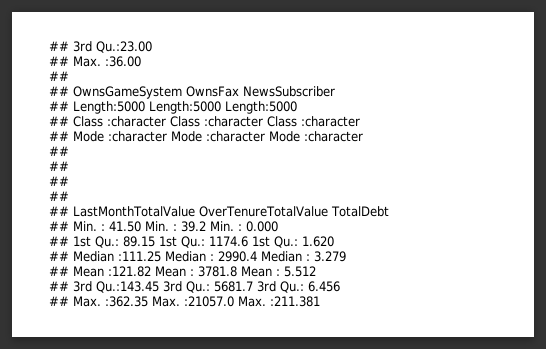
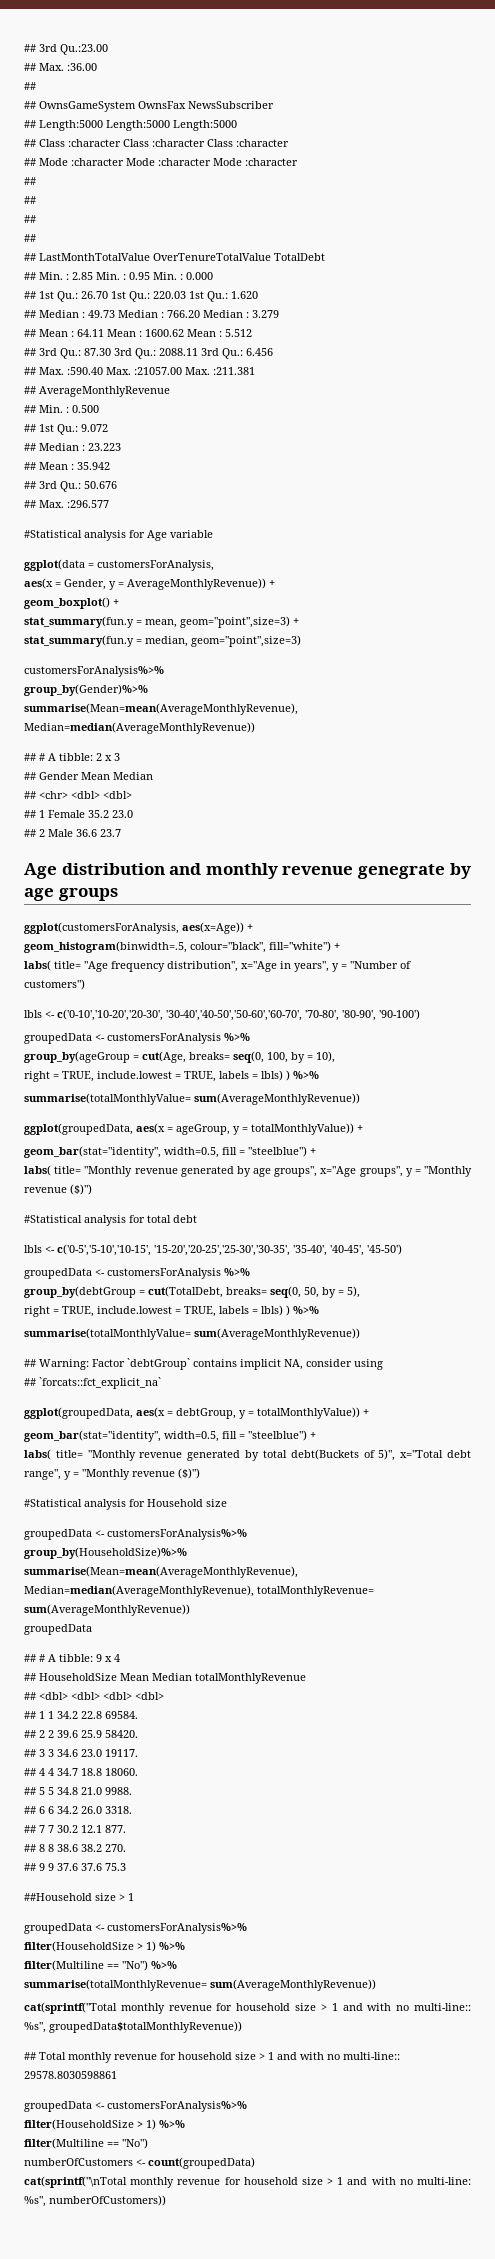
- ## Min. : 41.50 Min. : 39.2 Min. : 0.000
+ ## Min. : 2.85 Min. : 0.95 Min. : 0.000
- ## 1st Qu.: 89.15 1st Qu.: 1174.6 1st Qu.: 1.620
+ ## 1st Qu.: 26.70 1st Qu.: 220.03 1st Qu.: 1.620
- ## Median :111.25 Median : 2990.4 Median : 3.279
+ ## Median : 49.73 Median : 766.20 Median : 3.279
- ## Mean :121.82 Mean : 3781.8 Mean : 5.512
+ ## Mean : 64.11 Mean : 1600.62 Mean : 5.512
- ## 3rd Qu.:143.45 3rd Qu.: 5681.7 3rd Qu.: 6.456
+ ## 3rd Qu.: 87.30 3rd Qu.: 2088.11 3rd Qu.: 6.456
- ## Max. :362.35 Max. :21057.0 Max. :211.381
+ ## Max. :590.40 Max. :21057.00 Max. :211.381
+ ## AverageMonthlyRevenue
+ ## Min. : 0.500
+ ## 1st Qu.: 9.072
+ ## Median : 23.223
+ ## Mean : 35.942
+ ## 3rd Qu.: 50.676
+ ## Max. :296.577
+ #Statistical analysis for Age variable
+ ggplot(data = customersForAnalysis,
+ aes(x = Gender, y = AverageMonthlyRevenue)) +
+ geom_boxplot() +
+ stat_summary(fun.y = mean, geom="point",size=3) +
+ stat_summary(fun.y = median, geom="point",size=3)
+ customersForAnalysis%>%
+ group_by(Gender)%>%
+ summarise(Mean=mean(AverageMonthlyRevenue), Median=median(AverageMonthlyRevenue))
+ ## # A tibble: 2 x 3
+ ## Gender Mean Median
+ ## <chr> <dbl> <dbl>
+ ## 1 Female 35.2 23.0
+ ## 2 Male 36.6 23.7
+ Age distribution and monthly revenue genegrate by age groups
+ ggplot(customersForAnalysis, aes(x=Age)) +
+ geom_histogram(binwidth=.5, colour="black", fill="white") +
+ labs( title= "Age frequency distribution", x="Age in years", y = "Number of customers")
+ lbls <- c('0-10','10-20','20-30', '30-40','40-50','50-60','60-70', '70-80', '80-90', '90-100')
+ groupedData <- customersForAnalysis %>%
+ group_by(ageGroup = cut(Age, breaks= seq(0, 100, by = 10),
+ right = TRUE, include.lowest = TRUE, labels = lbls) ) %>%
+ summarise(totalMonthlyValue= sum(AverageMonthlyRevenue))
+ ggplot(groupedData, aes(x = ageGroup, y = totalMonthlyValue)) +
+ geom_bar(stat="identity", width=0.5, fill = "steelblue") +
+ labs( title= "Monthly revenue generated by age groups", x="Age groups", y = "Monthly revenue ($)")
+ #Statistical analysis for total debt
+ lbls <- c('0-5','5-10','10-15', '15-20','20-25','25-30','30-35', '35-40', '40-45', '45-50')
+ groupedData <- customersForAnalysis %>%
+ group_by(debtGroup = cut(TotalDebt, breaks= seq(0, 50, by = 5),
+ right = TRUE, include.lowest = TRUE, labels = lbls) ) %>%
+ summarise(totalMonthlyValue= sum(AverageMonthlyRevenue))
+ ## Warning: Factor `debtGroup` contains implicit NA, consider using
+ ## `forcats::fct_explicit_na`
+ ggplot(groupedData, aes(x = debtGroup, y = totalMonthlyValue)) +
+ geom_bar(stat="identity", width=0.5, fill = "steelblue") +
+ labs( title= "Monthly revenue generated by total debt(Buckets of 5)", x="Total debt range", y = "Monthly revenue ($)")
+ #Statistical analysis for Household size
+ groupedData <- customersForAnalysis%>%
+ group_by(HouseholdSize)%>%
+ summarise(Mean=mean(AverageMonthlyRevenue), Median=median(AverageMonthlyRevenue), totalMonthlyRevenue= sum(AverageMonthlyRevenue))
+ groupedData
+ ## # A tibble: 9 x 4
+ ## HouseholdSize Mean Median totalMonthlyRevenue
+ ## <dbl> <dbl> <dbl> <dbl>
+ ## 1 1 34.2 22.8 69584.
+ ## 2 2 39.6 25.9 58420.
+ ## 3 3 34.6 23.0 19117.
+ ## 4 4 34.7 18.8 18060.
+ ## 5 5 34.8 21.0 9988.
+ ## 6 6 34.2 26.0 3318.
+ ## 7 7 30.2 12.1 877.
+ ## 8 8 38.6 38.2 270.
+ ## 9 9 37.6 37.6 75.3
+ ##Household size > 1
+ groupedData <- customersForAnalysis%>%
+ filter(HouseholdSize > 1) %>%
+ filter(Multiline == "No") %>%
+ summarise(totalMonthlyRevenue= sum(AverageMonthlyRevenue))
+ cat(sprintf("Total monthly revenue for household size > 1 and with no multi-line:: %s", groupedData$totalMonthlyRevenue))
+ ## Total monthly revenue for household size > 1 and with no multi-line:: 29578.8030598861
+ groupedData <- customersForAnalysis%>%
+ filter(HouseholdSize > 1) %>%
+ filter(Multiline == "No")
+ numberOfCustomers <- count(groupedData)
+ cat(sprintf("\nTotal monthly revenue for household size > 1 and with no multi-line: %s", numberOfCustomers))

